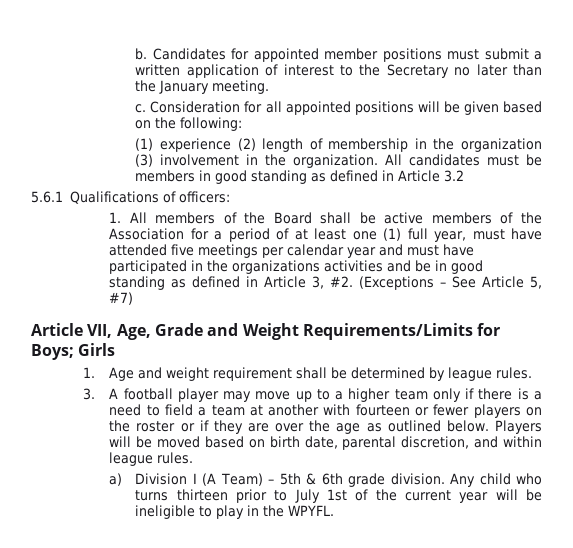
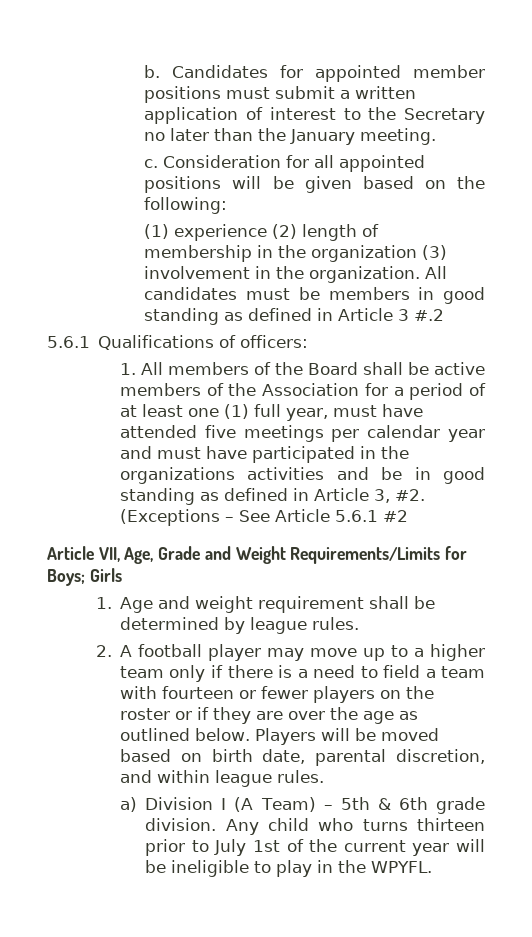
- All candidates must be members in good standing as defined in Article 3.2
+ All candidates must be members in good standing as defined in Article 3 #.2
- (Exceptions – See Article 5, #7)
+ (Exceptions – See Article 5.6.1 #2
- 3. A football player may move up to a higher team only if there is a need to field a team at another with fourteen or fewer players on the roster or if they are over the age as outlined below.
+ 2. A football player may move up to a higher team only if there is a need to field a team with fourteen or fewer players on the roster or if they are over the age as outlined below.

